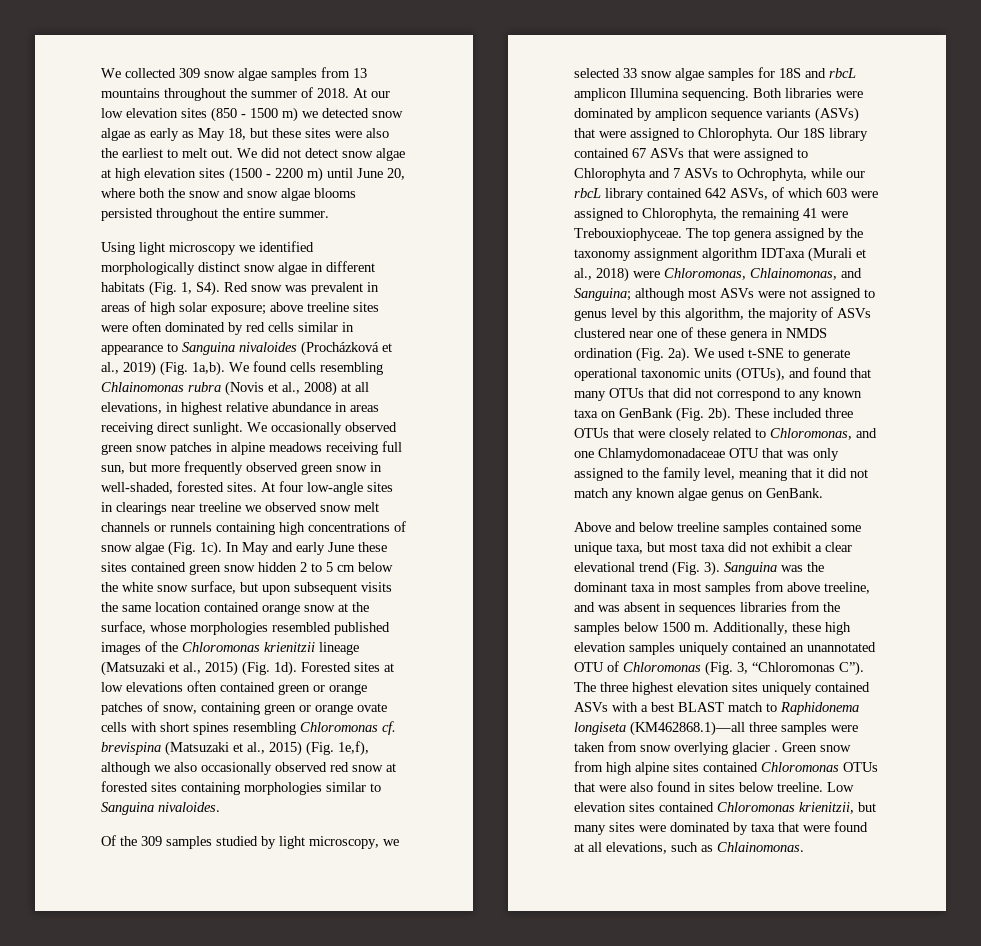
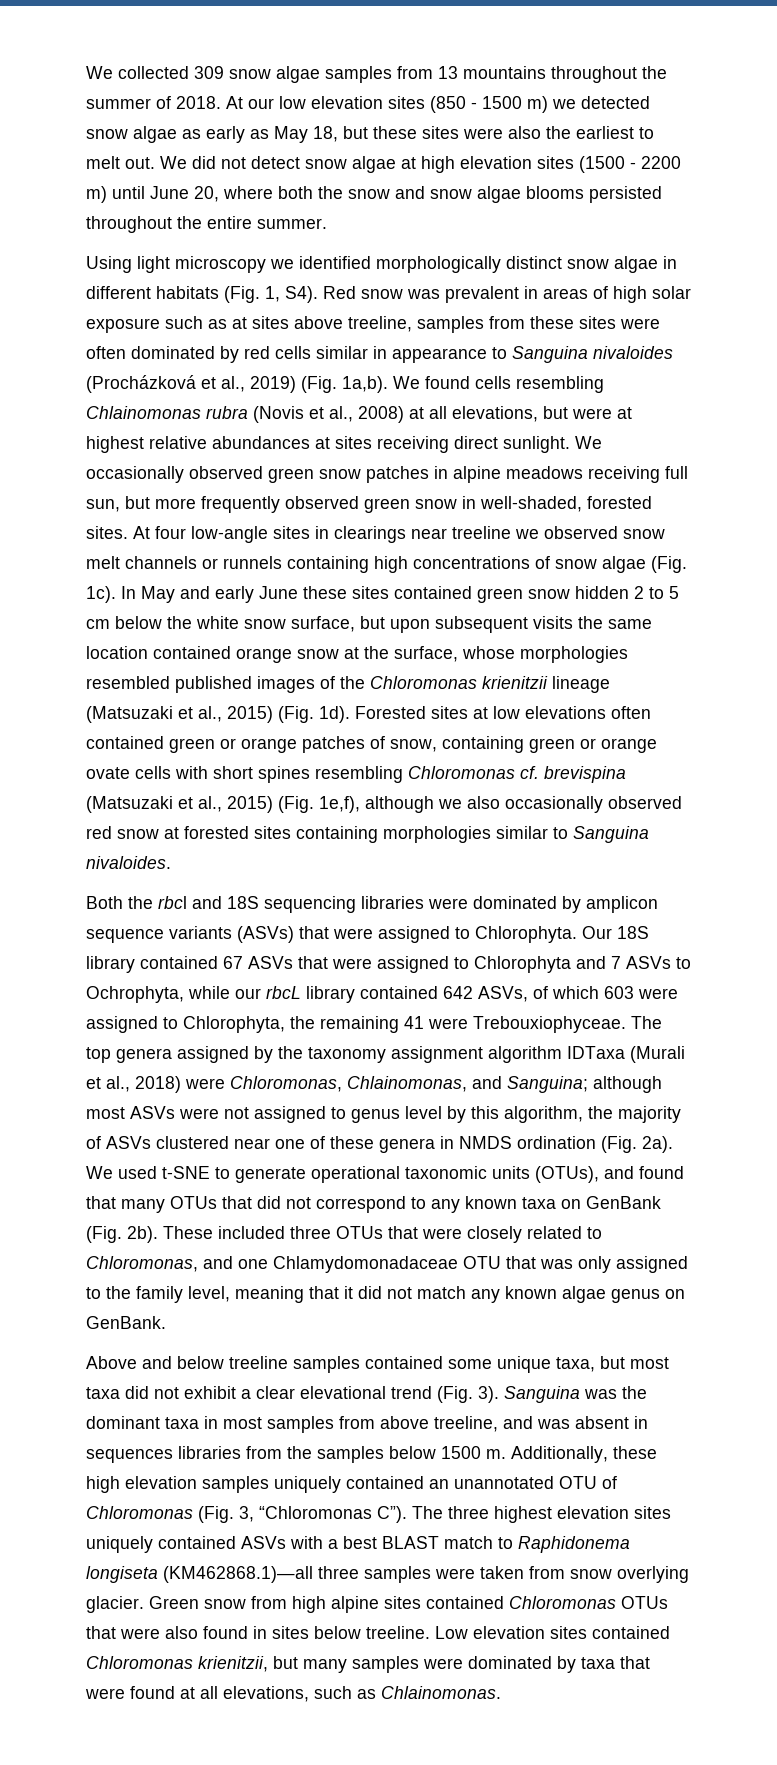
- Using light microscopy we identified morphologically distinct snow algae in different habitats (Fig. 1, S4). Red snow was prevalent in areas of high solar exposure; above treeline sites were often dominated by red cells similar in appearance to Sanguina nivaloides (Procházková et al., 2019) (Fig. 1a,b).
+ Using light microscopy we identified morphologically distinct snow algae in different habitats (Fig. 1, S4). Red snow was prevalent in areas of high solar exposure such as at sites above treeline, samples from these sites were often dominated by red cells similar in appearance to Sanguina nivaloides (Procházková et al., 2019) (Fig. 1a,b).
- We found cells resembling Chlainomonas rubra (Novis et al., 2008) at all elevations, in highest relative abundance in areas receiving direct sunlight.
+ We found cells resembling Chlainomonas rubra (Novis et al., 2008) at all elevations, but were at highest relative abundances at sites receiving direct sunlight.
- Of the 309 samples studied by light microscopy, we selected 33 snow algae samples for 18S and rbcL amplicon Illumina sequencing. Both libraries were dominated by amplicon sequence variants (ASVs) that were assigned to Chlorophyta.
+ Both the rbcl and 18S sequencing libraries were dominated by amplicon sequence variants (ASVs) that were assigned to Chlorophyta.
- Additionally, these high elevation samples uniquely contained an unannotated OTU of Chloromonas (Fig. 3, “Chloromonas C”). The three highest elevation sites uniquely contained ASVs with a best BLAST match to Raphidonema longiseta (KM462868.1)—all three samples were taken from snow overlying glacier .
+ Additionally, these high elevation samples uniquely contained an unannotated OTU of Chloromonas (Fig. 3, “Chloromonas C”). The three highest elevation sites uniquely contained ASVs with a best BLAST match to Raphidonema longiseta (KM462868.1)—all three samples were taken from snow overlying glacier.
- Low elevation sites contained Chloromonas krienitzii, but many sites were dominated by taxa that were found at all elevations, such as Chlainomonas.
+ Low elevation sites contained Chloromonas krienitzii, but many samples were dominated by taxa that were found at all elevations, such as Chlainomonas.

